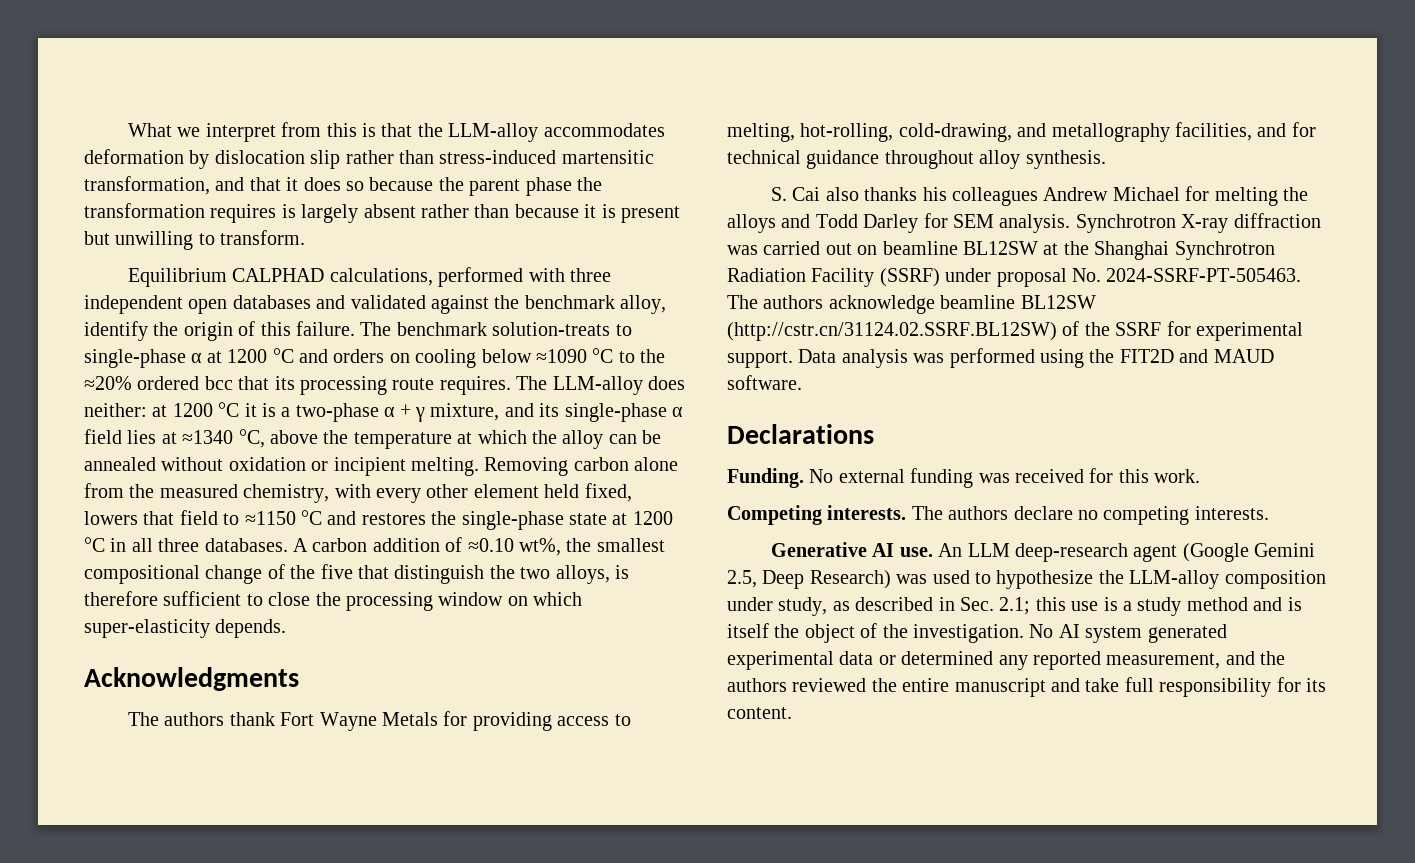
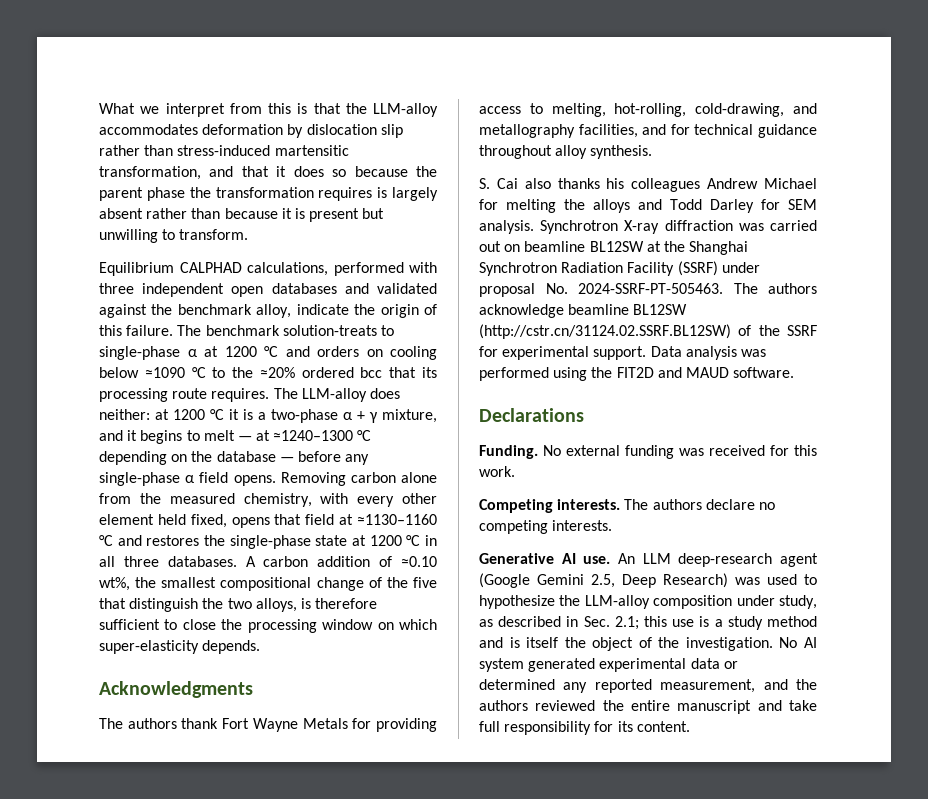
- Equilibrium CALPHAD calculations, performed with three independent open databases and validated against the benchmark alloy, identify the origin of this failure.
+ Equilibrium CALPHAD calculations, performed with three independent open databases and validated against the benchmark alloy, indicate the origin of this failure.
- The LLM-alloy does neither: at 1200 °C it is a two-phase α + γ mixture, and its single-phase α field lies at ≈1340 °C, above the temperature at which the alloy can be annealed without oxidation or incipient melting.
+ The LLM-alloy does neither: at 1200 °C it is a two-phase α + γ mixture, and it begins to melt — at ≈1240–1300 °C depending on the database — before any single-phase α field opens.
- Removing carbon alone from the measured chemistry, with every other element held fixed, lowers that field to ≈1150 °C and restores the single-phase state at 1200 °C in all three databases.
+ Removing carbon alone from the measured chemistry, with every other element held fixed, opens that field at ≈1130–1160 °C and restores the single-phase state at 1200 °C in all three databases.

